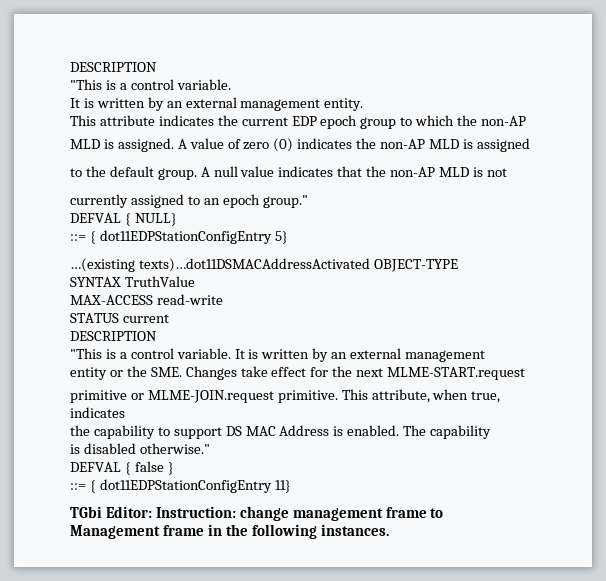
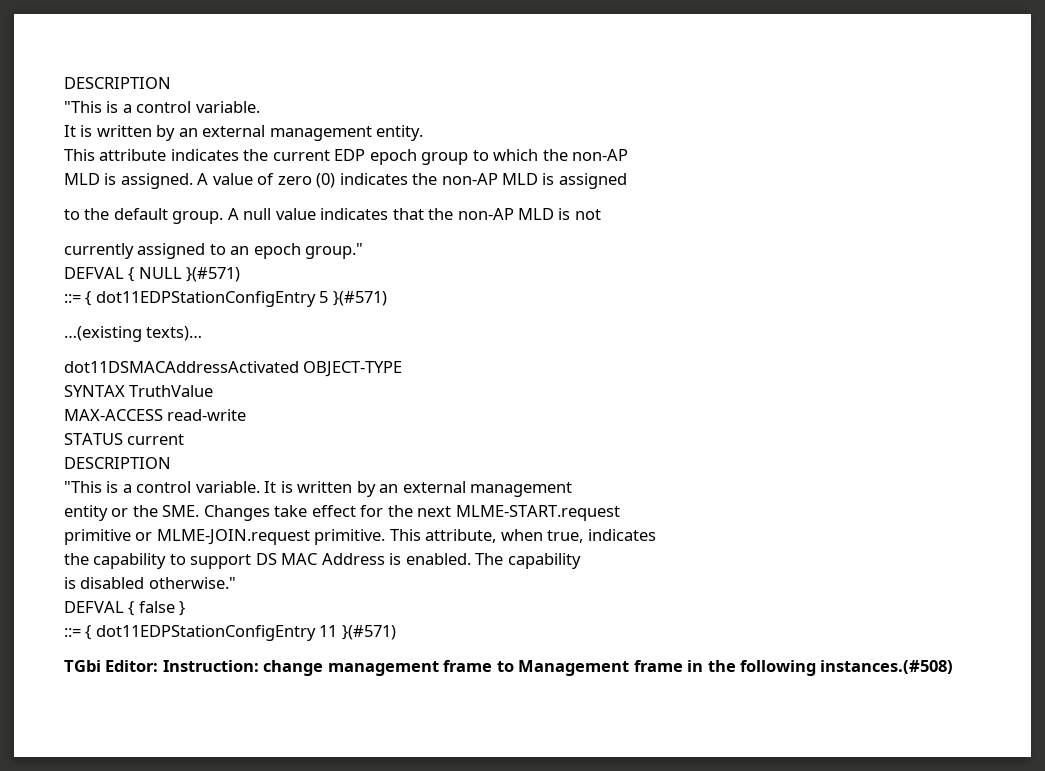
- DEFVAL { NULL}
- ::= { dot11EDPStationConfigEntry 5}
+ DEFVAL { NULL }(#571)
+ ::= { dot11EDPStationConfigEntry 5 }(#571)
- …(existing texts)…dot11DSMACAddressActivated OBJECT-TYPE
+ …(existing texts)…
+ dot11DSMACAddressActivated OBJECT-TYPE
- ::= { dot11EDPStationConfigEntry 11}
+ ::= { dot11EDPStationConfigEntry 11 }(#571)
- TGbi Editor: Instruction: change management frame to Management frame in the following instances.
+ TGbi Editor: Instruction: change management frame to Management frame in the following instances.(#508)

